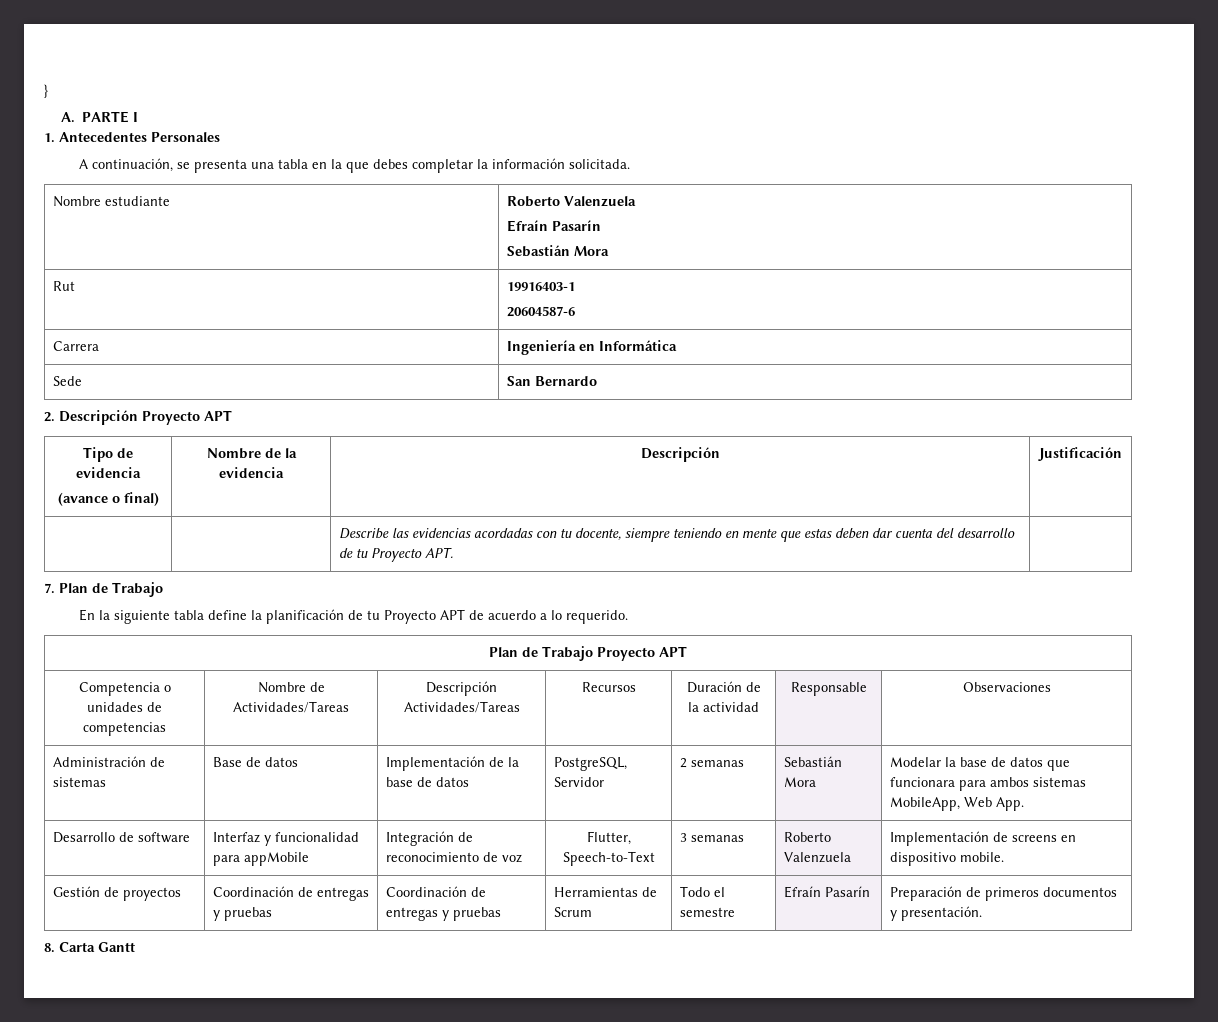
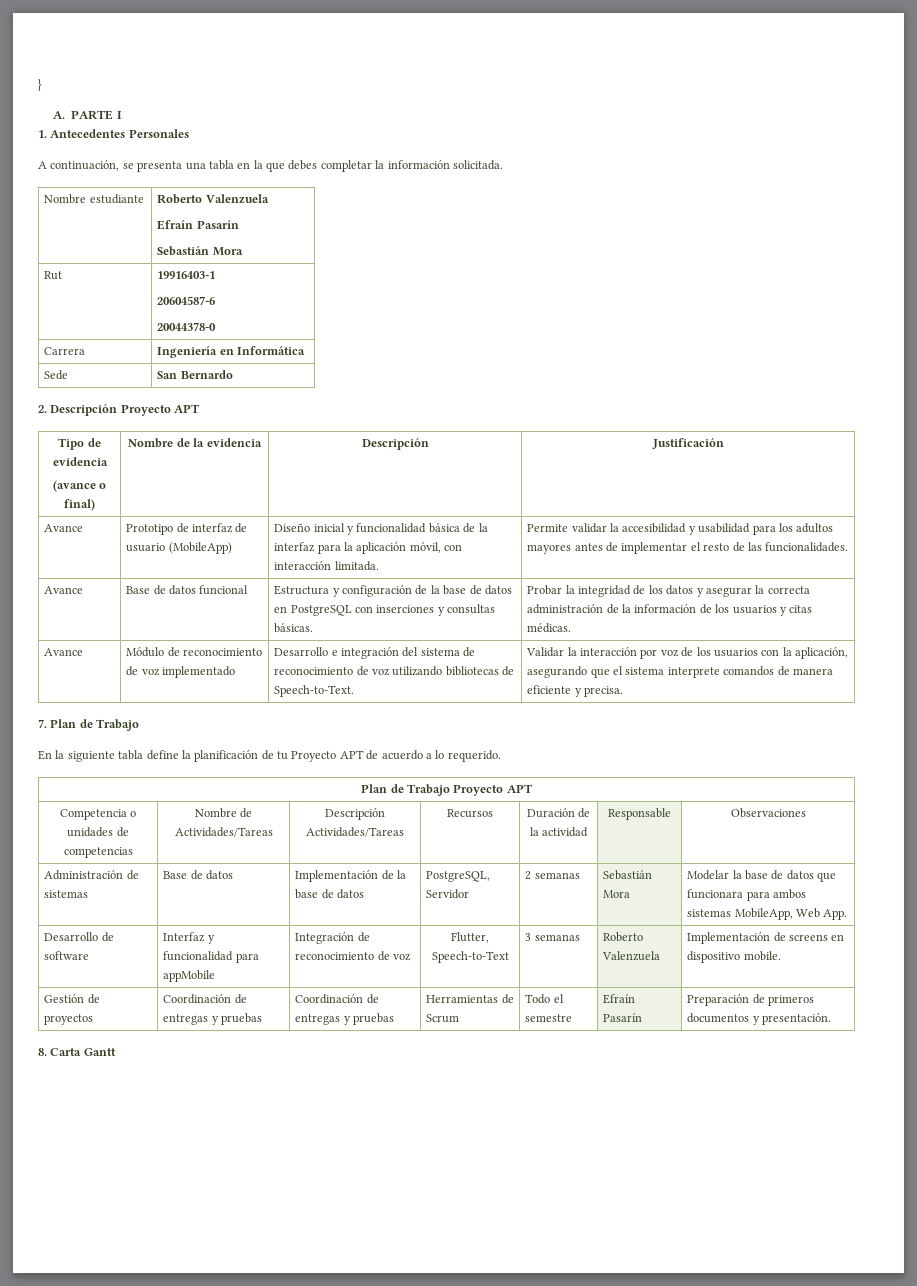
  Rut | 19916403-1
  20604587-6
+ 20044378-0
- | | Describe las evidencias acordadas con tu docente, siempre teniendo en mente que estas deben dar cuenta del desarrollo de tu Proyecto APT. |
+ Avance | Prototipo de interfaz de usuario (MobileApp) | Diseño inicial y funcionalidad básica de la interfaz para la aplicación móvil, con interacción limitada. | Permite validar la accesibilidad y usabilidad para los adultos mayores antes de implementar el resto de las funcionalidades.
+ Avance | Base de datos funcional | Estructura y configuración de la base de datos en PostgreSQL con inserciones y consultas básicas. | Probar la integridad de los datos y asegurar la correcta administración de la información de los usuarios y citas médicas.
+ Avance | Módulo de reconocimiento de voz implementado | Desarrollo e integración del sistema de reconocimiento de voz utilizando bibliotecas de Speech-to-Text. | Validar la interacción por voz de los usuarios con la aplicación, asegurando que el sistema interprete comandos de manera eficiente y precisa.

